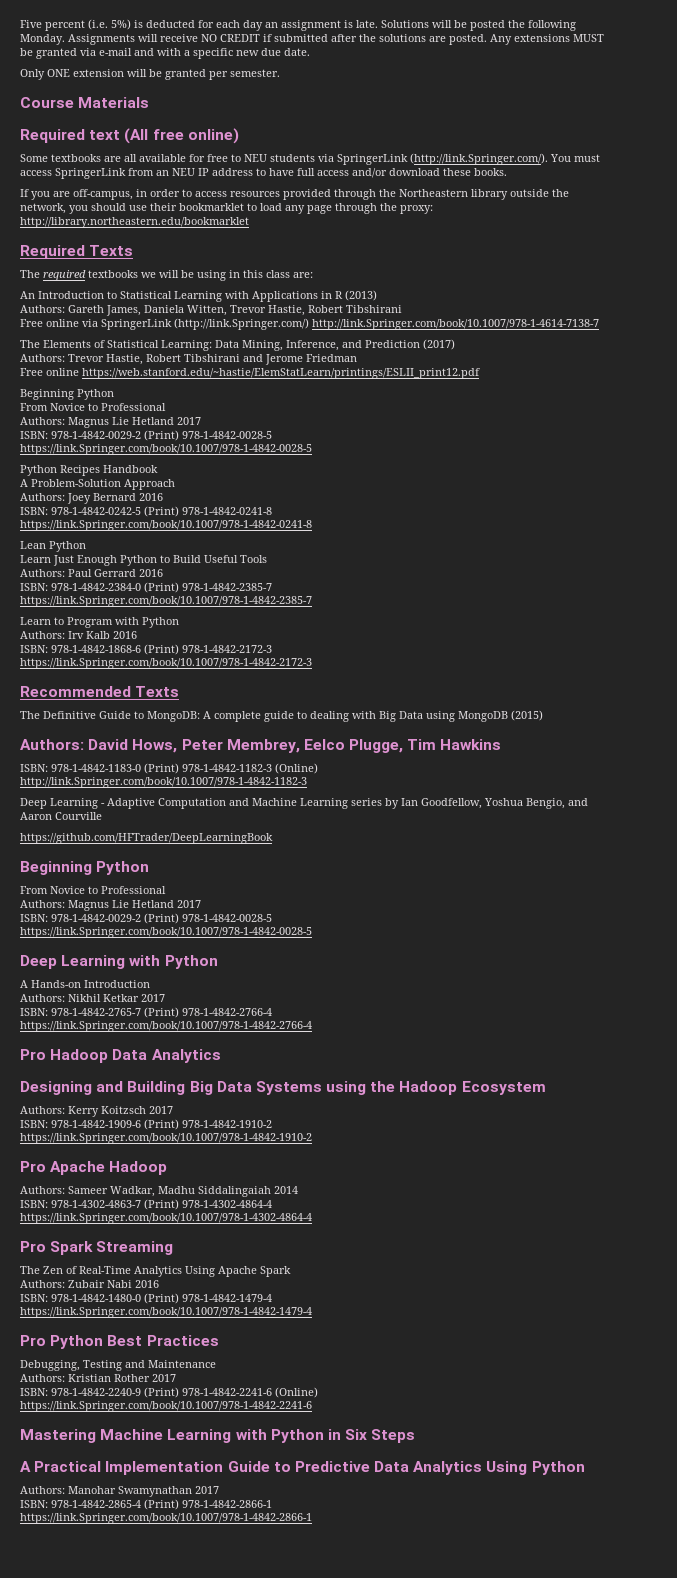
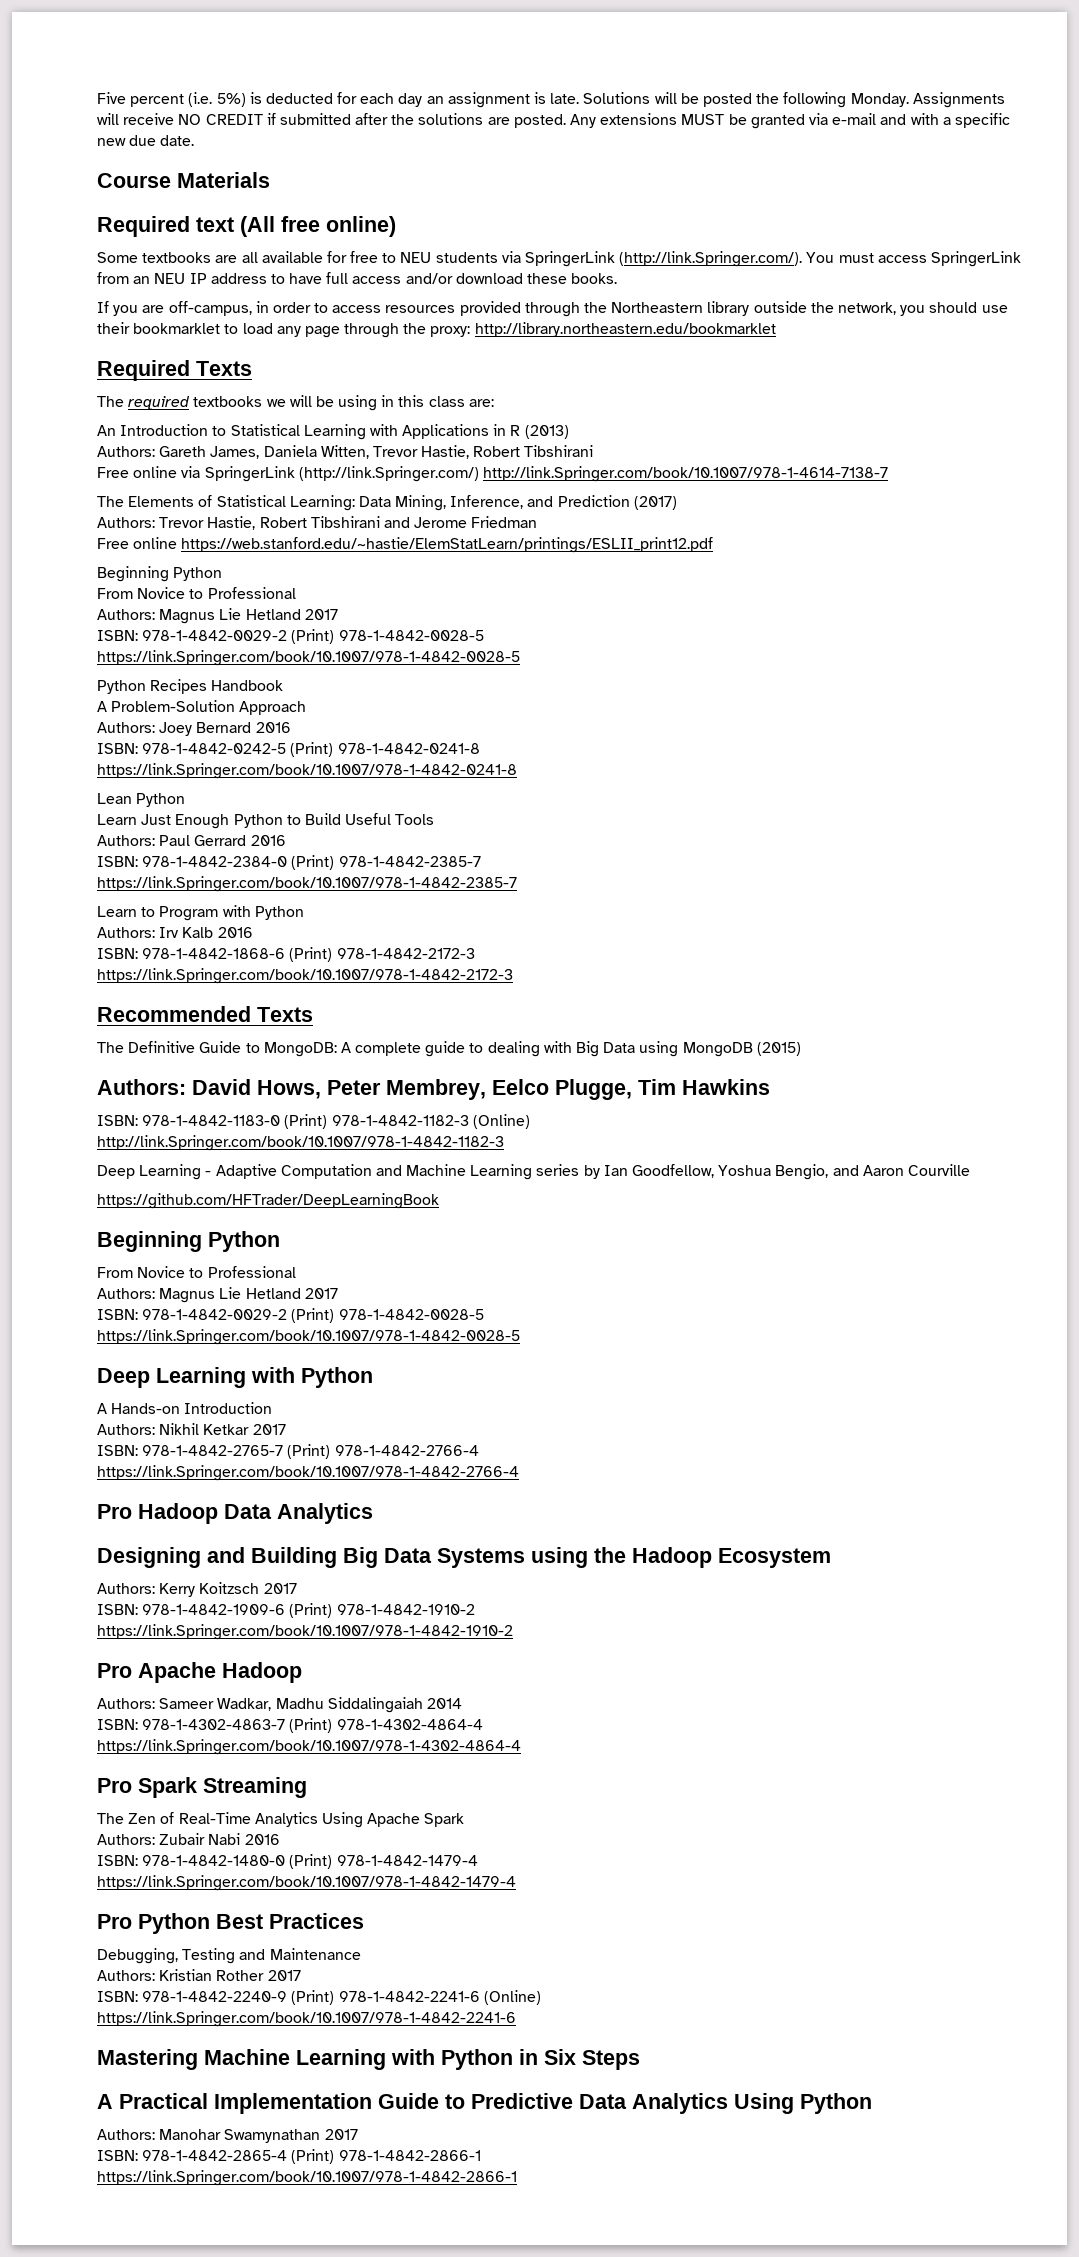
- Only ONE extension will be granted per semester.

